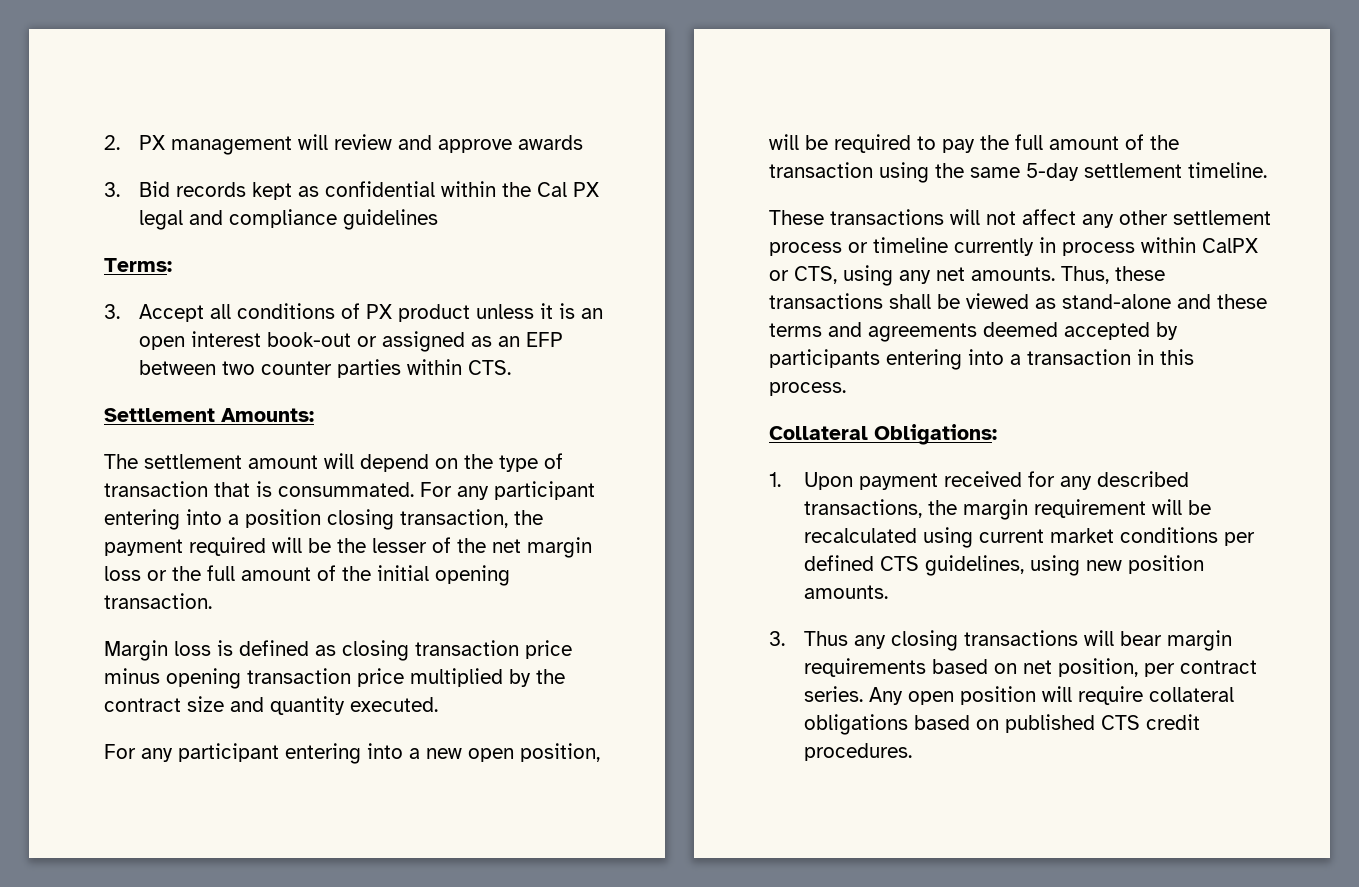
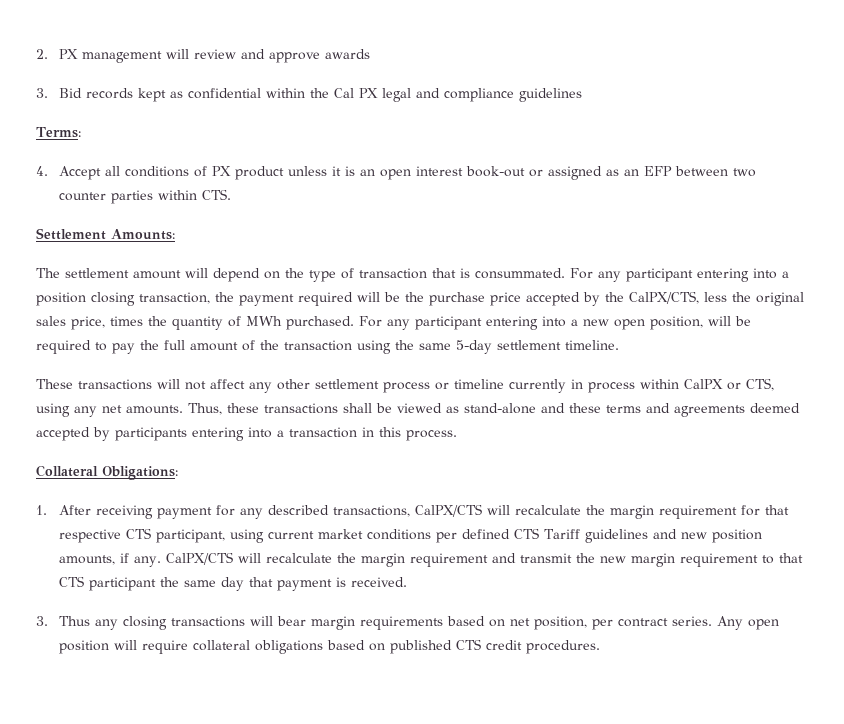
- 3. Accept all conditions of PX product unless it is an open interest book-out or assigned as an EFP between two counter parties within CTS.
+ 4. Accept all conditions of PX product unless it is an open interest book-out or assigned as an EFP between two counter parties within CTS.
- For any participant entering into a position closing transaction, the payment required will be the lesser of the net margin loss or the full amount of the initial opening transaction.
- Margin loss is defined as closing transaction price minus opening transaction price multiplied by the contract size and quantity executed.
- For any participant entering into a new open position, will be required to pay the full amount of the transaction using the same 5-day settlement timeline.
+ For any participant entering into a position closing transaction, the payment required will be the purchase price accepted by the CalPX/CTS, less the original sales price, times the quantity of MWh purchased. For any participant entering into a new open position, will be required to pay the full amount of the transaction using the same 5-day settlement timeline.
- 1. Upon payment received for any described transactions, the margin requirement will be recalculated using current market conditions per defined CTS guidelines, using new position amounts.
+ 1. After receiving payment for any described transactions, CalPX/CTS will recalculate the margin requirement for that respective CTS participant, using current market conditions per defined CTS Tariff guidelines and new position amounts, if any. CalPX/CTS will recalculate the margin requirement and transmit the new margin requirement to that CTS participant the same day that payment is received.

